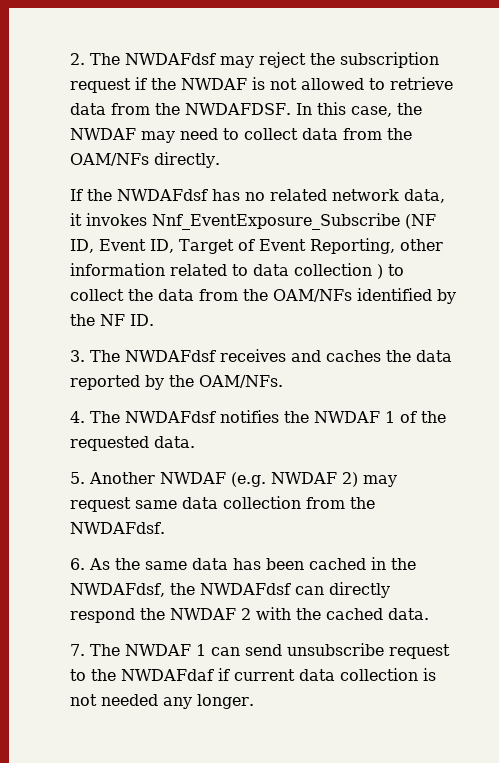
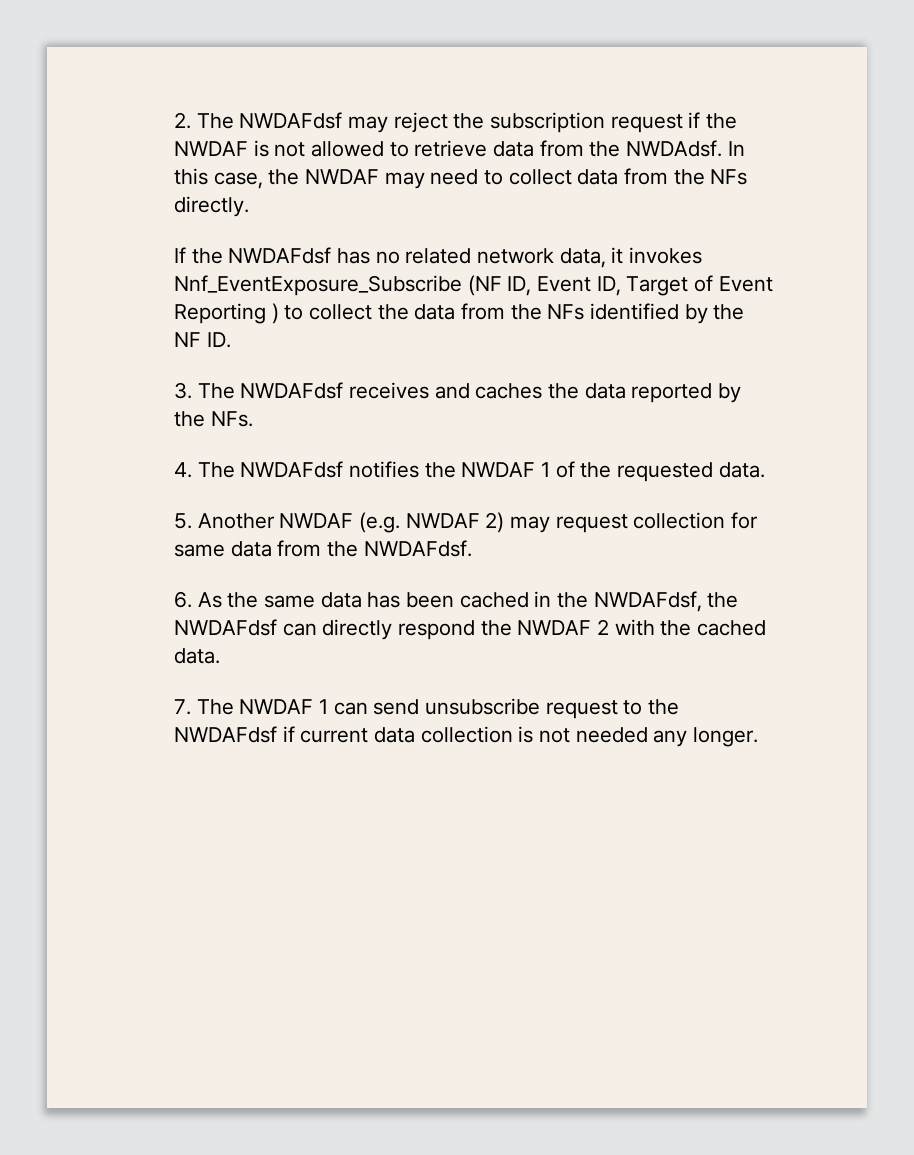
- 2. The NWDAFdsf may reject the subscription request if the NWDAF is not allowed to retrieve data from the NWDAFDSF.
+ 2. The NWDAFdsf may reject the subscription request if the NWDAF is not allowed to retrieve data from the NWDAdsf.
- In this case, the NWDAF may need to collect data from the OAM/NFs directly.
+ In this case, the NWDAF may need to collect data from the NFs directly.
- If the NWDAFdsf has no related network data, it invokes Nnf_EventExposure_Subscribe (NF ID, Event ID, Target of Event Reporting, other information related to data collection ) to collect the data from the OAM/NFs identified by the NF ID.
+ If the NWDAFdsf has no related network data, it invokes Nnf_EventExposure_Subscribe (NF ID, Event ID, Target of Event Reporting ) to collect the data from the NFs identified by the NF ID.
- 3. The NWDAFdsf receives and caches the data reported by the OAM/NFs.
+ 3. The NWDAFdsf receives and caches the data reported by the NFs.
- 5. Another NWDAF (e.g. NWDAF 2) may request same data collection from the NWDAFdsf.
+ 5. Another NWDAF (e.g. NWDAF 2) may request collection for same data from the NWDAFdsf.
- 7. The NWDAF 1 can send unsubscribe request to the NWDAFdaf if current data collection is not needed any longer.
+ 7. The NWDAF 1 can send unsubscribe request to the NWDAFdsf if current data collection is not needed any longer.

